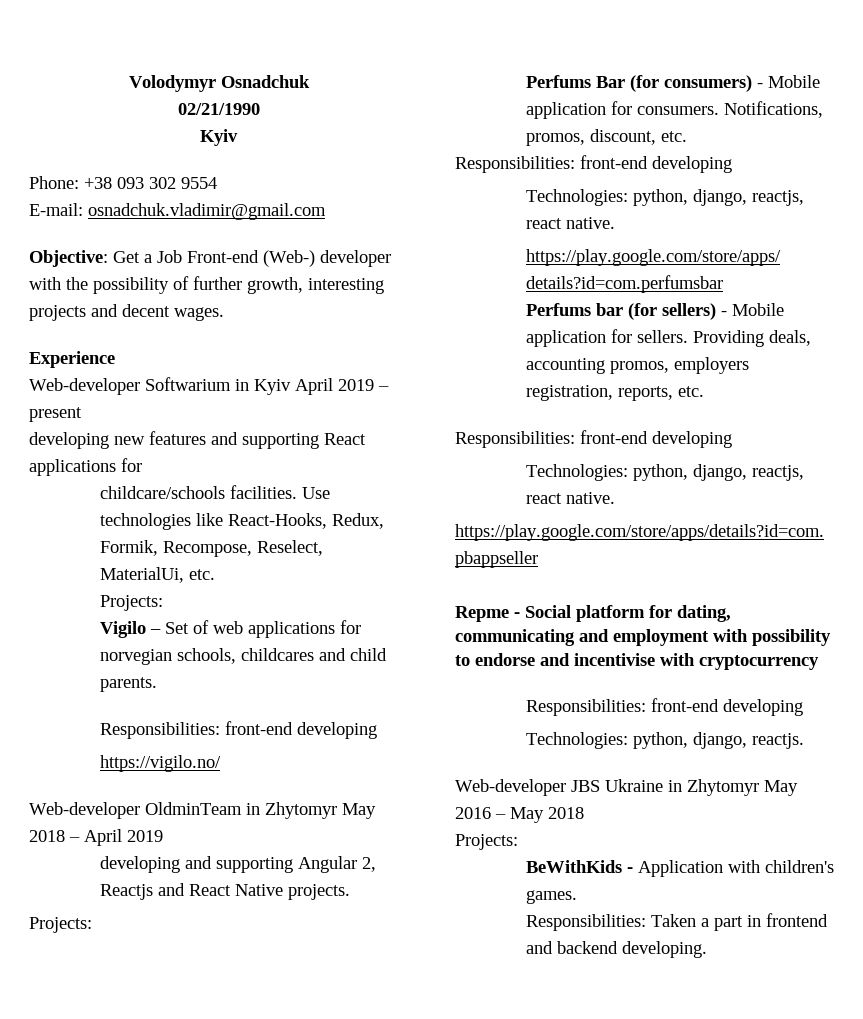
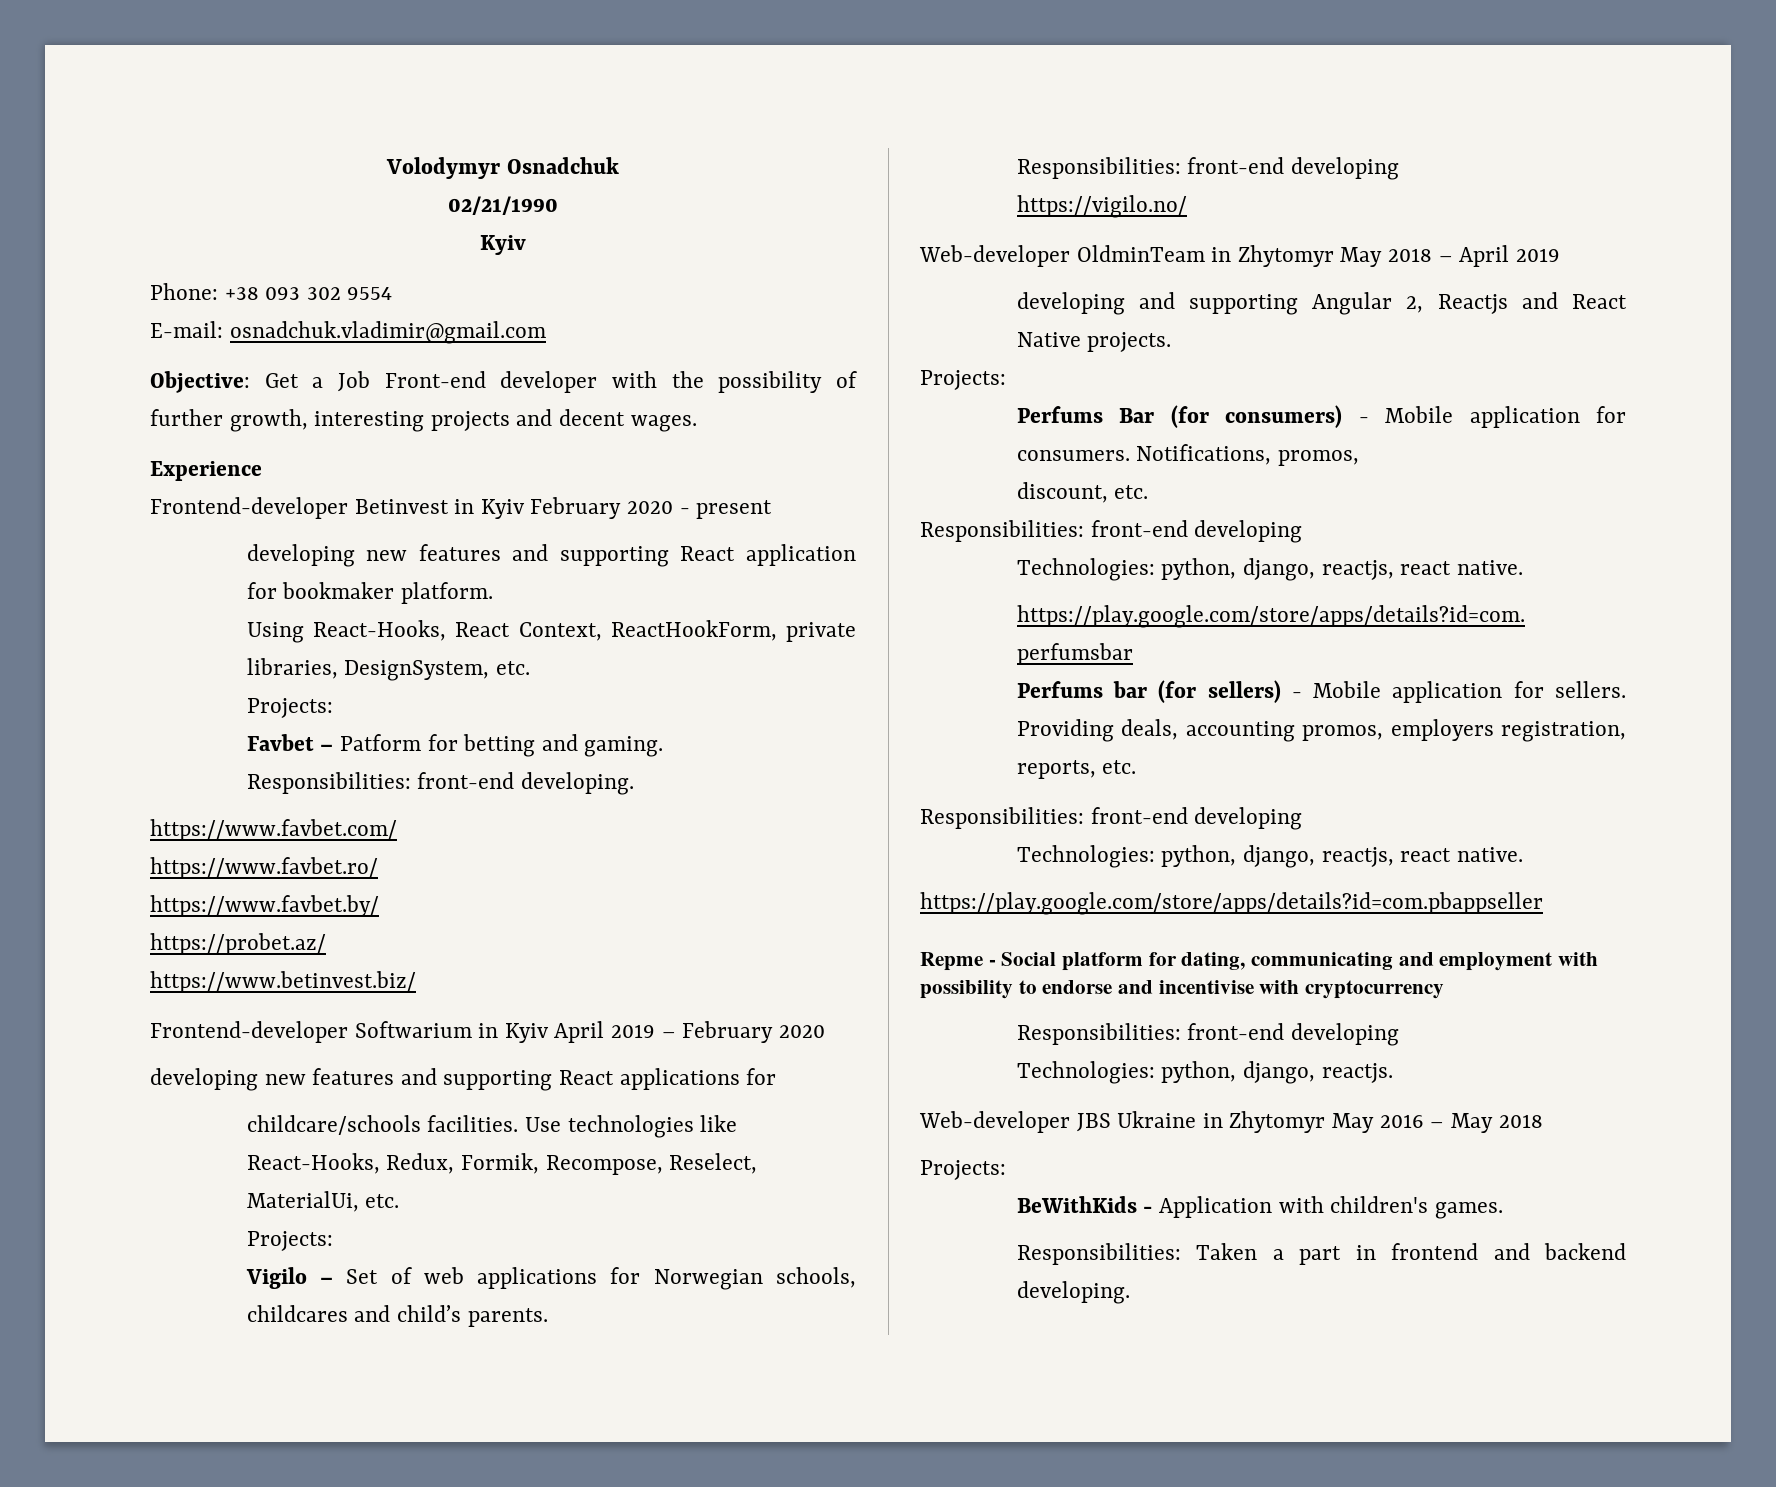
- Objective: Get a Job Front-end (Web-) developer with the possibility of further growth, interesting projects and decent wages.
+ Objective: Get a Job Front-end developer with the possibility of further growth, interesting projects and decent wages.
- Web-developer Softwarium in Kyiv April 2019 – present
+ Frontend-developer Betinvest in Kyiv February 2020 - present
+ developing new features and supporting React application for bookmaker platform.
+ Using React-Hooks, React Context, ReactHookForm, private libraries, DesignSystem, etc.
+ Projects:
+ Favbet – Patform for betting and gaming.
+ Responsibilities: front-end developing.
+ https://www.favbet.com/
+ https://www.favbet.ro/
+ https://www.favbet.by/
+ https://probet.az/
+ https://www.betinvest.biz/
+ Frontend-developer Softwarium in Kyiv April 2019 – February 2020
- Vigilo – Set of web applications for norvegian schools, childcares and child parents.
+ Vigilo – Set of web applications for Norwegian schools, childcares and child’s parents.
- Notifications, promos, discount, etc.
+ Notifications, promos,
+ discount, etc.

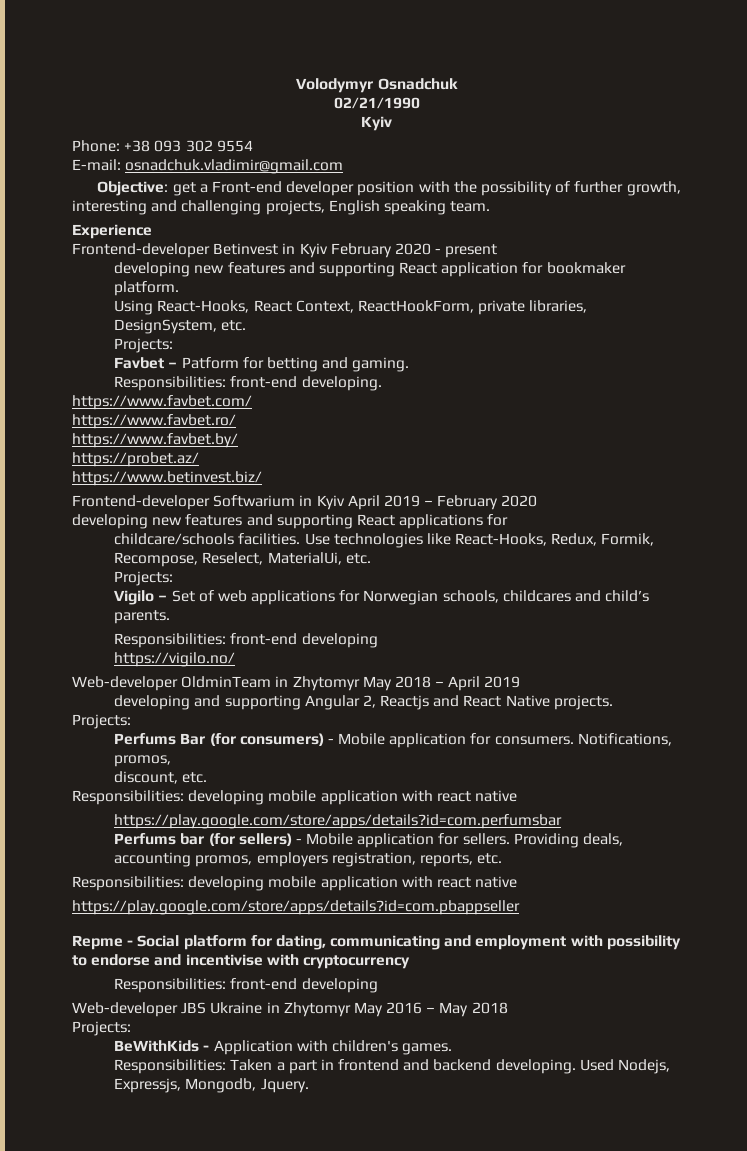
- Objective: Get a Job Front-end developer with the possibility of further growth, interesting projects and decent wages.
+ Objective: get a Front-end developer position with the possibility of further growth, interesting and challenging projects, English speaking team.
  discount, etc.
- Responsibilities: front-end developing
- Technologies: python, django, reactjs, react native.
+ Responsibilities: developing mobile application with react native
  Providing deals, accounting promos, employers registration, reports, etc.
- Responsibilities: front-end developing
- Technologies: python, django, reactjs, react native.
+ Responsibilities: developing mobile application with react native
- Technologies: python, django, reactjs.
+ Used Nodejs, Expressjs, Mongodb, Jquery.

